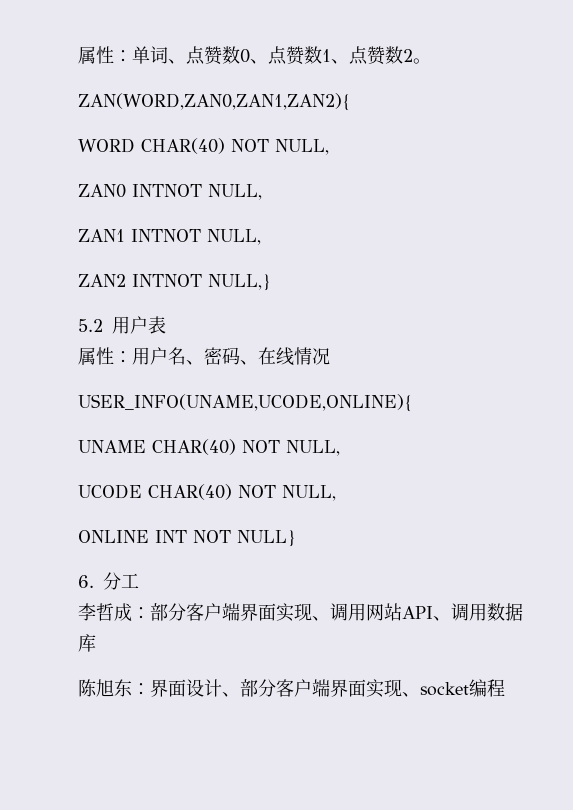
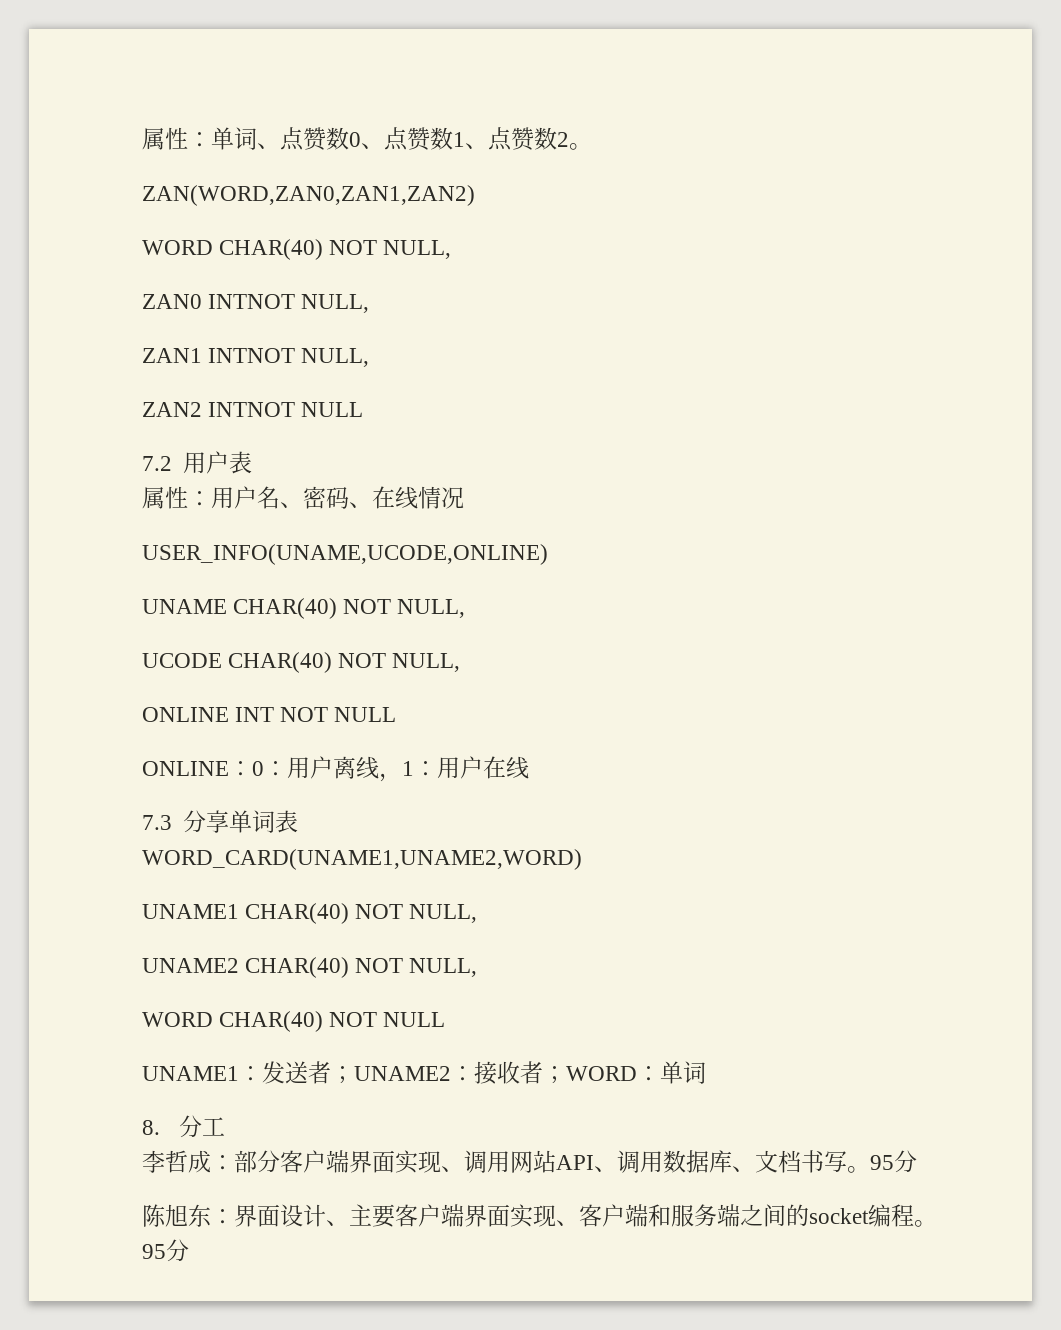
- ZAN(WORD,ZAN0,ZAN1,ZAN2){
+ ZAN(WORD,ZAN0,ZAN1,ZAN2)
- ZAN2 INTNOT NULL,}
- 5.2用户表
+ ZAN2 INTNOT NULL
+ 7.2用户表
- USER_INFO(UNAME,UCODE,ONLINE){
+ USER_INFO(UNAME,UCODE,ONLINE)
- ONLINE INT NOT NULL}
- 6.分工
+ ONLINE INT NOT NULL
+ ONLINE：0：用户离线，1：用户在线
+ 7.3分享单词表
+ WORD_CARD(UNAME1,UNAME2,WORD)
+ UNAME1 CHAR(40) NOT NULL,
+ UNAME2 CHAR(40) NOT NULL,
+ WORD CHAR(40) NOT NULL
+ UNAME1：发送者；UNAME2：接收者；WORD：单词
+ 8.分工
- 李哲成：部分客户端界面实现、调用网站API、调用数据库
+ 李哲成：部分客户端界面实现、调用网站API、调用数据库、文档书写。95分
- 陈旭东：界面设计、部分客户端界面实现、socket编程
+ 陈旭东：界面设计、主要客户端界面实现、客户端和服务端之间的socket编程。95分

